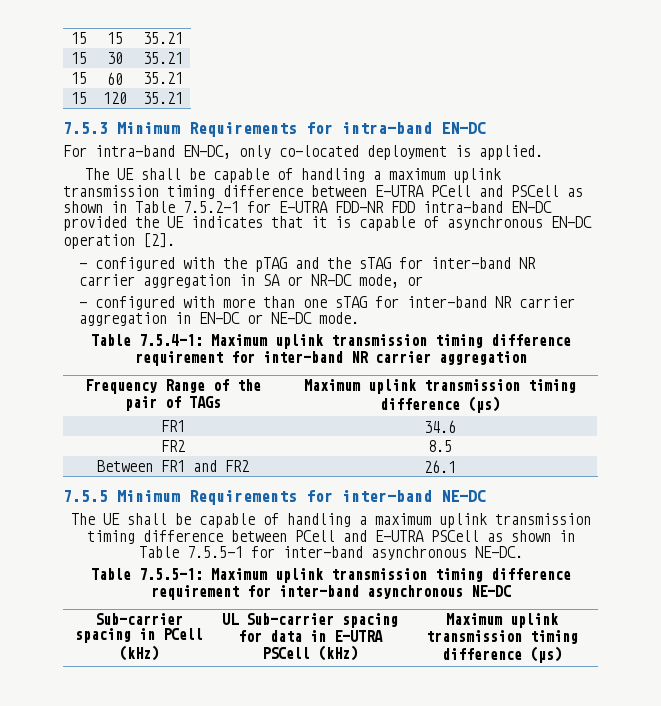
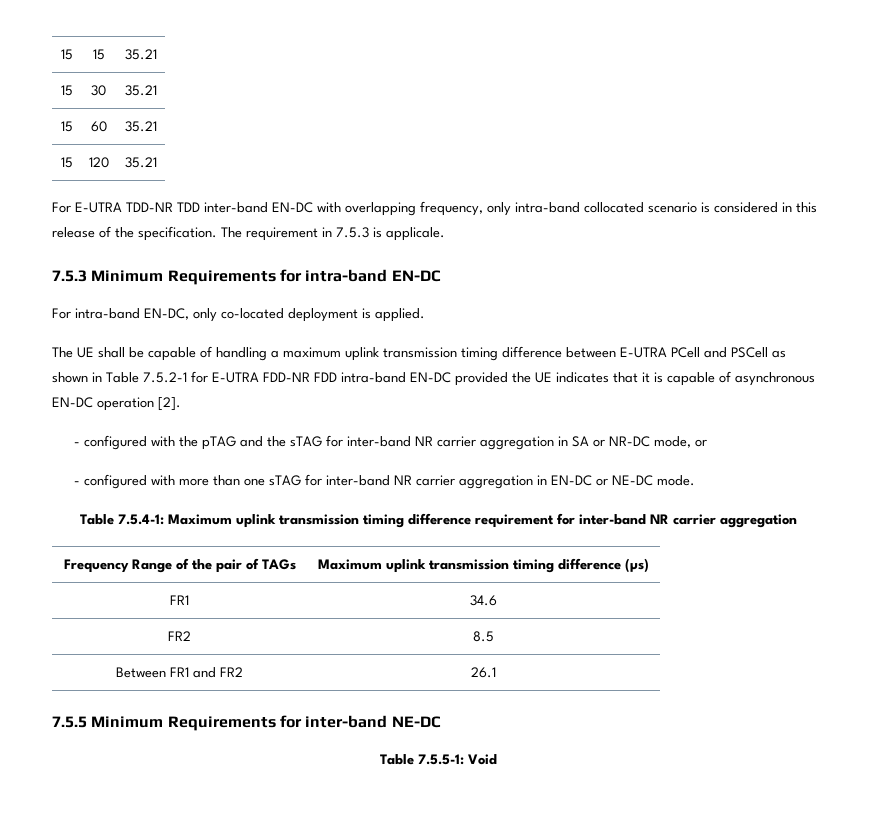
+ For E-UTRA TDD-NR TDD inter-band EN-DC with overlapping frequency, only intra-band collocated scenario is considered in this release of the specification. The requirement in 7.5.3 is applicale.
- The UE shall be capable of handling a maximum uplink transmission timing difference between PCell and E-UTRA PSCell as shown in Table 7.5.5-1 for inter-band asynchronous NE-DC.
- Table 7.5.5-1: Maximum uplink transmission timing difference requirement for inter-band asynchronous NE-DC
- Sub-carrier spacing in PCell (kHz) | UL Sub-carrier spacing for data in E-UTRA PSCell (kHz) | Maximum uplink transmission timing difference (µs)
+ Table 7.5.5-1: Void

